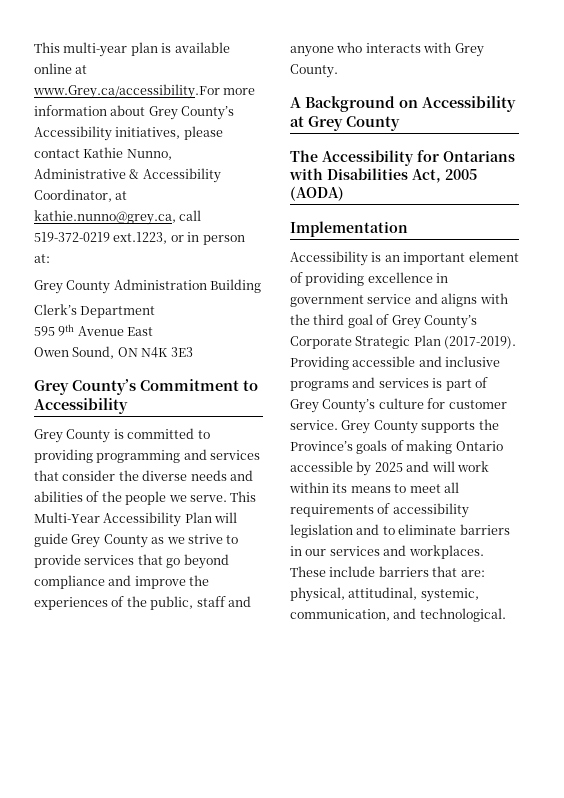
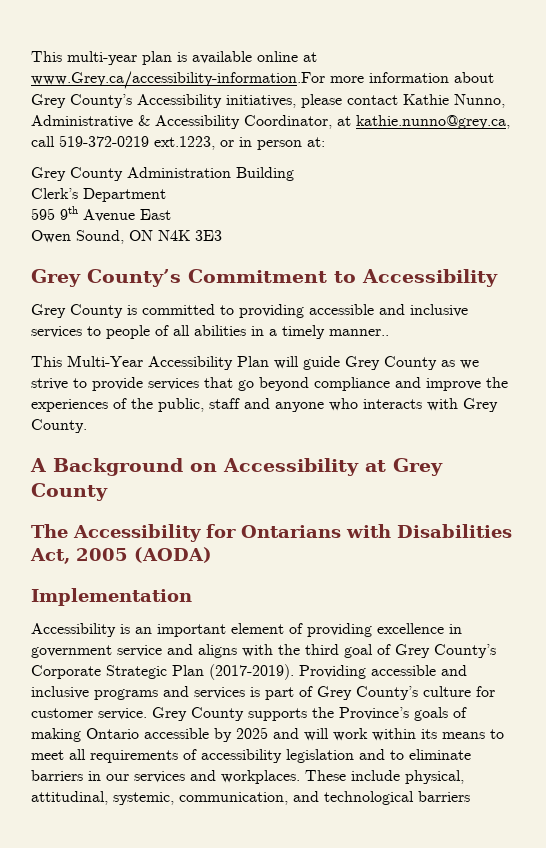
- This multi-year plan is available online at www.Grey.ca/accessibility.For more information about Grey County’s Accessibility initiatives, please contact Kathie Nunno, Administrative & Accessibility Coordinator, at kathie.nunno@grey.ca, call 519-372-0219 ext.1223, or in person at:
+ This multi-year plan is available online at www.Grey.ca/accessibility-information.For more information about Grey County’s Accessibility initiatives, please contact Kathie Nunno, Administrative & Accessibility Coordinator, at kathie.nunno@grey.ca, call 519-372-0219 ext.1223, or in person at:
- Grey County is committed to providing programming and services that consider the diverse needs and abilities of the people we serve. This Multi-Year Accessibility Plan will guide Grey County as we strive to provide services that go beyond compliance and improve the experiences of the public, staff and anyone who interacts with Grey County.
+ Grey County is committed to providing accessible and inclusive services to people of all abilities in a timely manner..
+ This Multi-Year Accessibility Plan will guide Grey County as we strive to provide services that go beyond compliance and improve the experiences of the public, staff and anyone who interacts with Grey County.
- These include barriers that are: physical, attitudinal, systemic, communication, and technological.
+ These include physical, attitudinal, systemic, communication, and technological barriers

